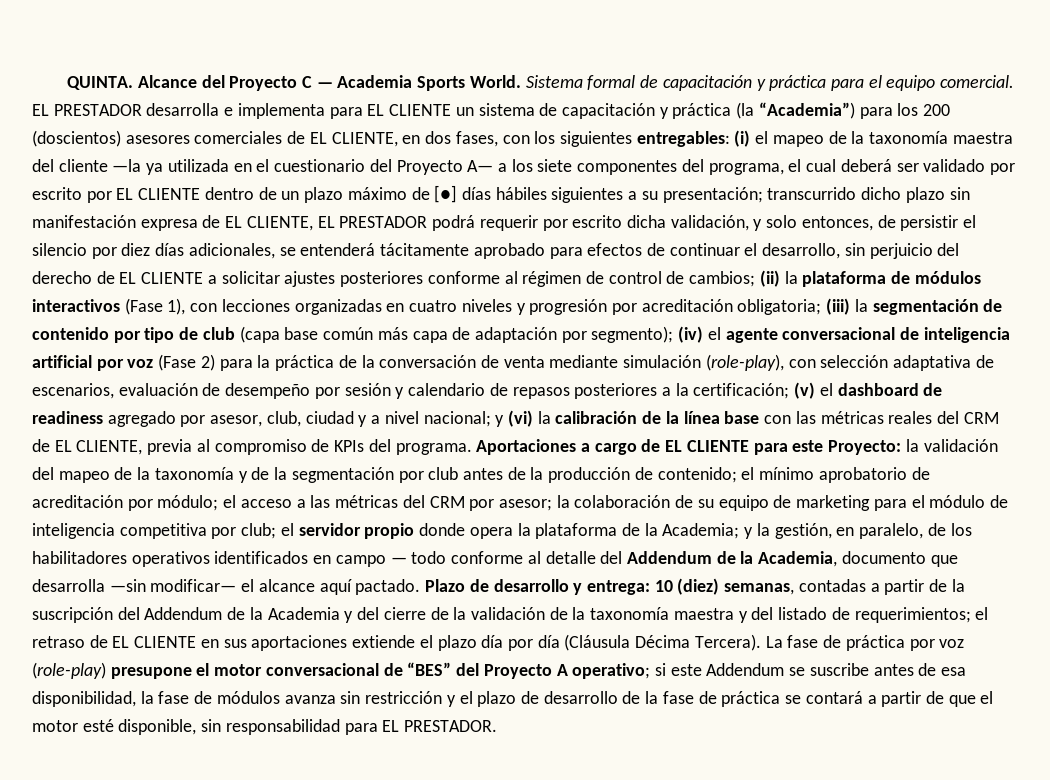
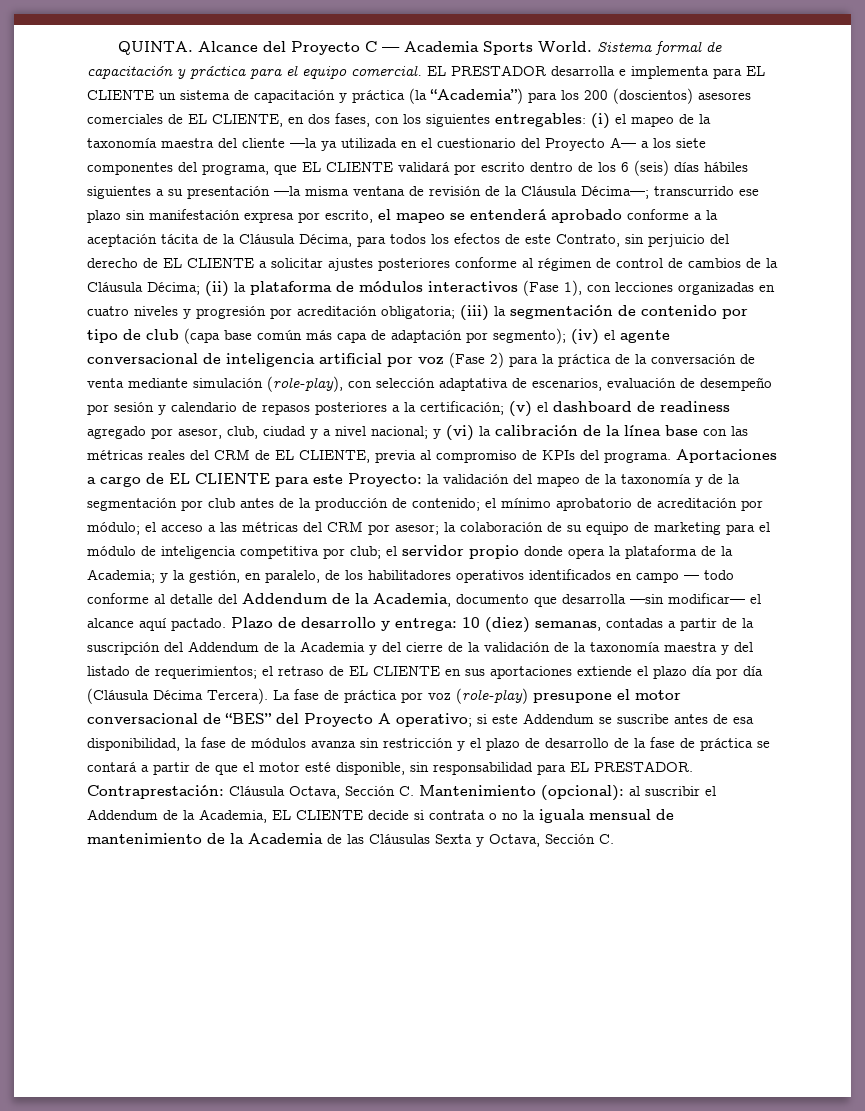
- (i) el mapeo de la taxonomía maestra del cliente —la ya utilizada en el cuestionario del Proyecto A— a los siete componentes del programa, el cual deberá ser validado por escrito por EL CLIENTE dentro de un plazo máximo de [●] días hábiles siguientes a su presentación; transcurrido dicho plazo sin manifestación expresa de EL CLIENTE, EL PRESTADOR podrá requerir por escrito dicha validación, y solo entonces, de persistir el silencio por diez días adicionales, se entenderá tácitamente aprobado para efectos de continuar el desarrollo, sin perjuicio del derecho de EL CLIENTE a solicitar ajustes posteriores conforme al régimen de control de cambios;
+ (i) el mapeo de la taxonomía maestra del cliente —la ya utilizada en el cuestionario del Proyecto A— a los siete componentes del programa, que EL CLIENTE validará por escrito dentro de los 6 (seis) días hábiles siguientes a su presentación —la misma ventana de revisión de la Cláusula Décima—; transcurrido ese plazo sin manifestación expresa por escrito, el mapeo se entenderá aprobado conforme a la aceptación tácita de la Cláusula Décima, para todos los efectos de este Contrato, sin perjuicio del derecho de EL CLIENTE a solicitar ajustes posteriores conforme al régimen de control de cambios de la Cláusula Décima;
+ Contraprestación: Cláusula Octava, Sección C. Mantenimiento (opcional): al suscribir el Addendum de la Academia, EL CLIENTE decide si contrata o no la iguala mensual de mantenimiento de la Academia de las Cláusulas Sexta y Octava, Sección C.

